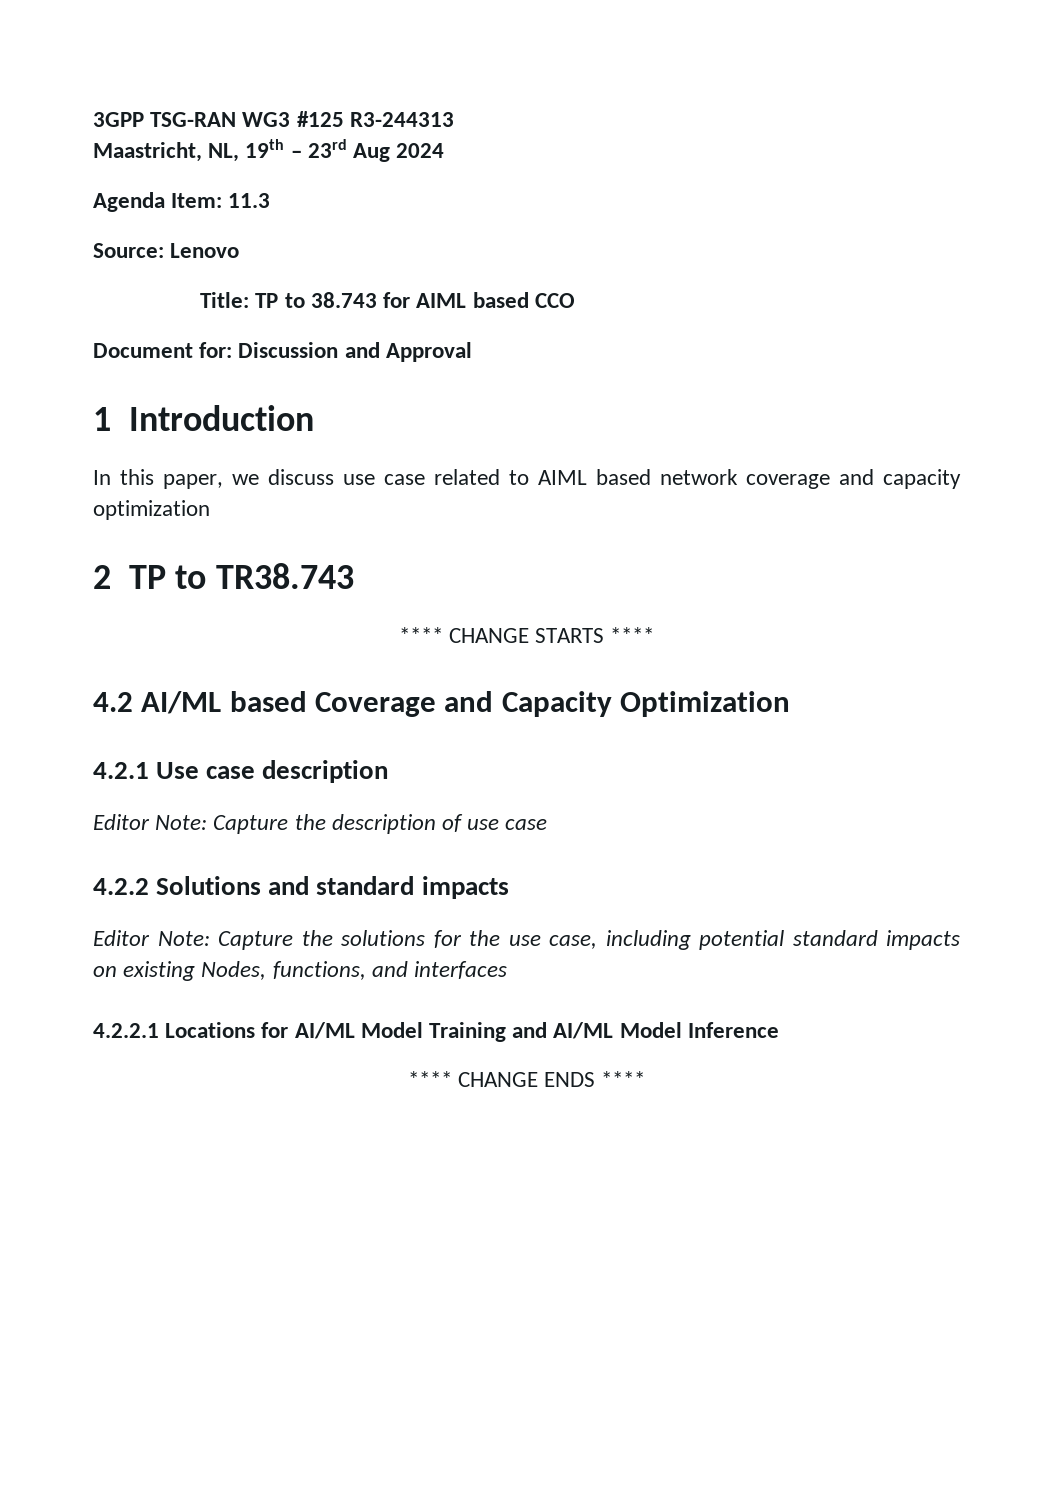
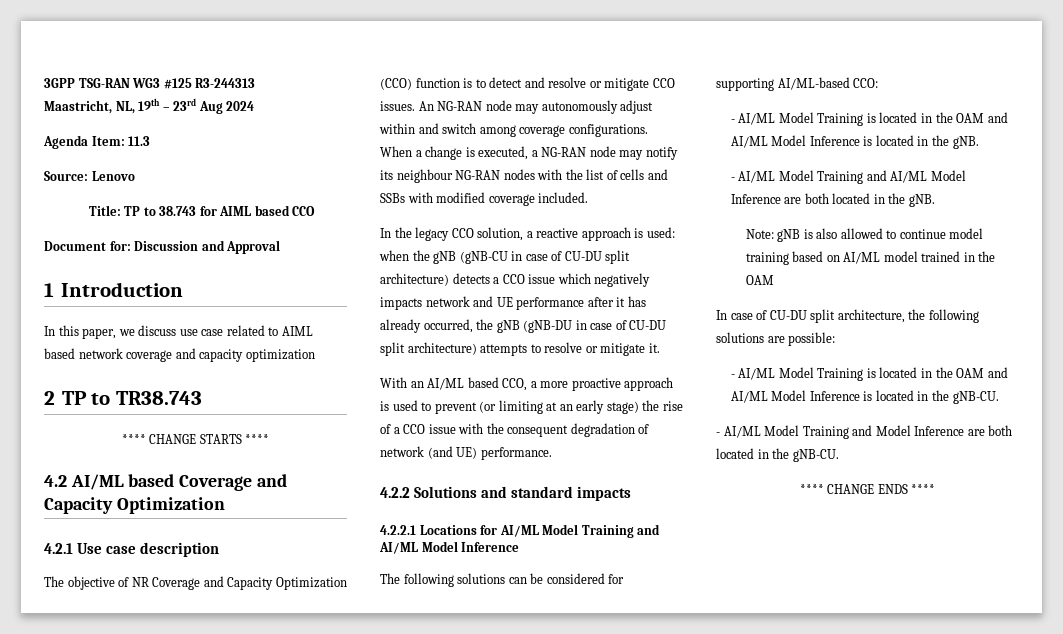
- Editor Note: Capture the description of use case
+ The objective of NR Coverage and Capacity Optimization (CCO) function is to detect and resolve or mitigate CCO issues. An NG-RAN node may autonomously adjust within and switch among coverage configurations. When a change is executed, a NG-RAN node may notify its neighbour NG-RAN nodes with the list of cells and SSBs with modified coverage included.
+ In the legacy CCO solution, a reactive approach is used: when the gNB (gNB-CU in case of CU-DU split architecture) detects a CCO issue which negatively impacts network and UE performance after it has already occurred, the gNB (gNB-DU in case of CU-DU split architecture) attempts to resolve or mitigate it.
+ With an AI/ML based CCO, a more proactive approach is used to prevent (or limiting at an early stage) the rise of a CCO issue with the consequent degradation of network (and UE) performance.
- Editor Note: Capture the solutions for the use case, including potential standard impacts on existing Nodes, functions, and interfaces
+ The following solutions can be considered for supporting AI/ML-based CCO:
+ - AI/ML Model Training is located in the OAM and AI/ML Model Inference is located in the gNB.
+ - AI/ML Model Training and AI/ML Model Inference are both located in the gNB.
+ Note: gNB is also allowed to continue model training based on AI/ML model trained in the OAM
+ In case of CU-DU split architecture, the following solutions are possible:
+ - AI/ML Model Training is located in the OAM and AI/ML Model Inference is located in the gNB-CU.
+ - AI/ML Model Training and Model Inference are both located in the gNB-CU.

